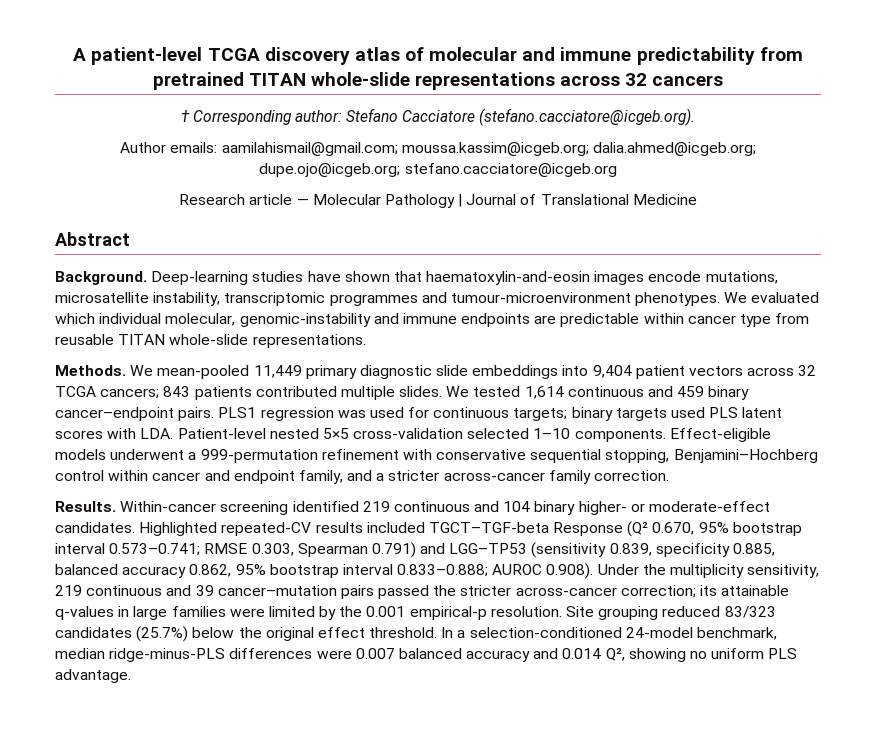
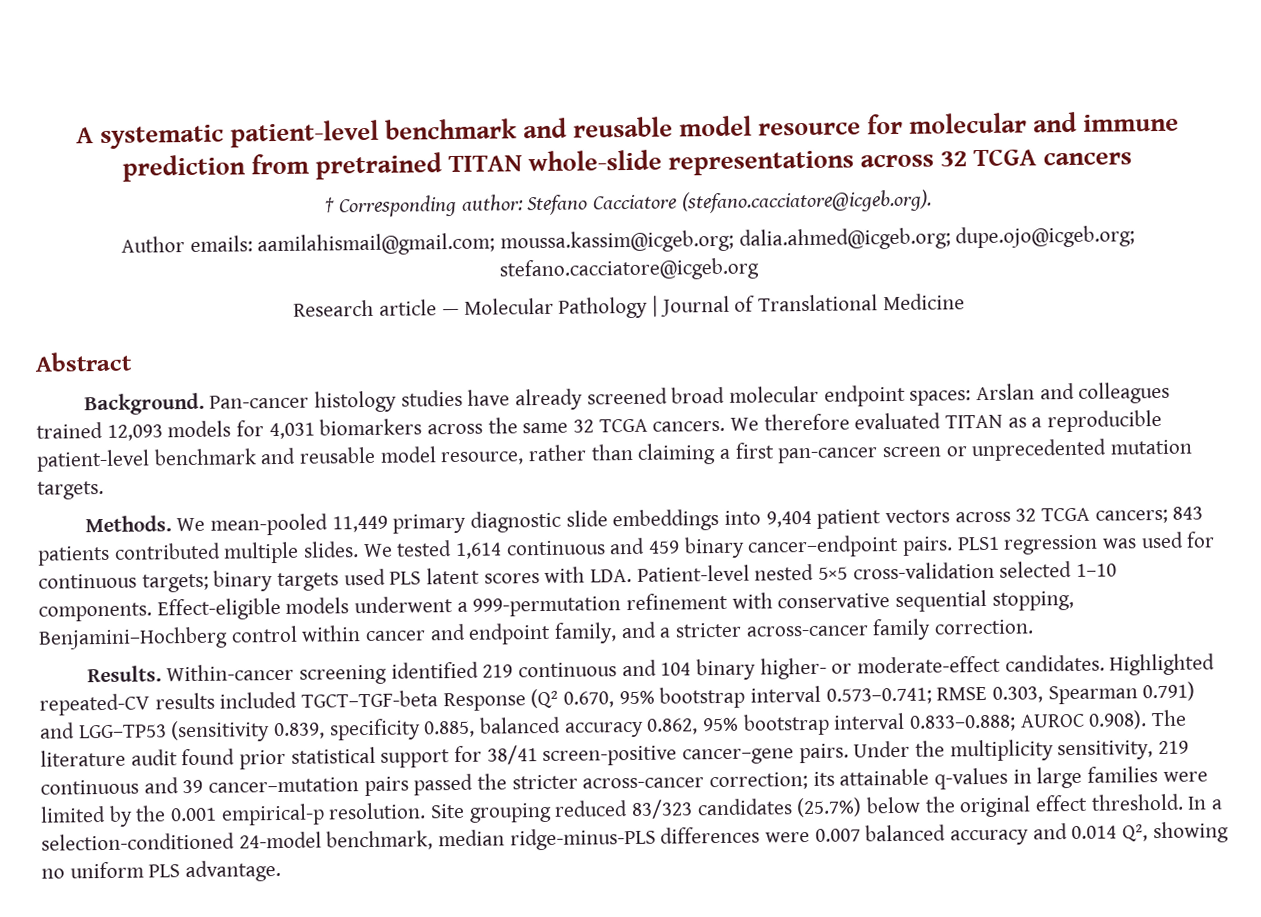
- A patient-level TCGA discovery atlas of molecular and immune predictability from pretrained TITAN whole-slide representations across 32 cancers
+ A systematic patient-level benchmark and reusable model resource for molecular and immune prediction from pretrained TITAN whole-slide representations across 32 TCGA cancers
- Deep-learning studies have shown that haematoxylin-and-eosin images encode mutations, microsatellite instability, transcriptomic programmes and tumour-microenvironment phenotypes. We evaluated which individual molecular, genomic-instability and immune endpoints are predictable within cancer type from reusable TITAN whole-slide representations.
+ Pan-cancer histology studies have already screened broad molecular endpoint spaces: Arslan and colleagues trained 12,093 models for 4,031 biomarkers across the same 32 TCGA cancers. We therefore evaluated TITAN as a reproducible patient-level benchmark and reusable model resource, rather than claiming a first pan-cancer screen or unprecedented mutation targets.
- Highlighted repeated-CV results included TGCT–TGF-beta Response (Q² 0.670, 95% bootstrap interval 0.573–0.741; RMSE 0.303, Spearman 0.791) and LGG–TP53 (sensitivity 0.839, specificity 0.885, balanced accuracy 0.862, 95% bootstrap interval 0.833–0.888; AUROC 0.908). Under the multiplicity sensitivity, 219 continuous and 39 cancer–mutation pairs passed the stricter across-cancer correction; its attainable q-values in large families were limited by the 0.001 empirical-p resolution.
+ Highlighted repeated-CV results included TGCT–TGF-beta Response (Q² 0.670, 95% bootstrap interval 0.573–0.741; RMSE 0.303, Spearman 0.791) and LGG–TP53 (sensitivity 0.839, specificity 0.885, balanced accuracy 0.862, 95% bootstrap interval 0.833–0.888; AUROC 0.908). The literature audit found prior statistical support for 38/41 screen-positive cancer–gene pairs. Under the multiplicity sensitivity, 219 continuous and 39 cancer–mutation pairs passed the stricter across-cancer correction; its attainable q-values in large families were limited by the 0.001 empirical-p resolution.

